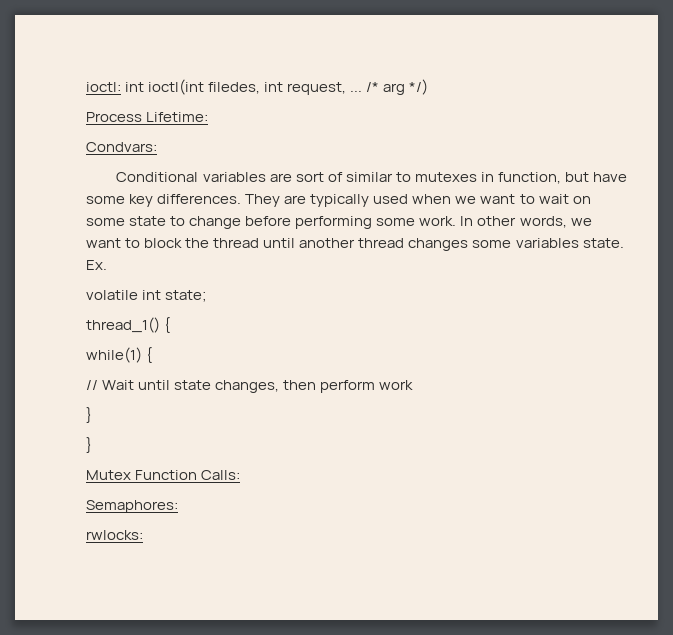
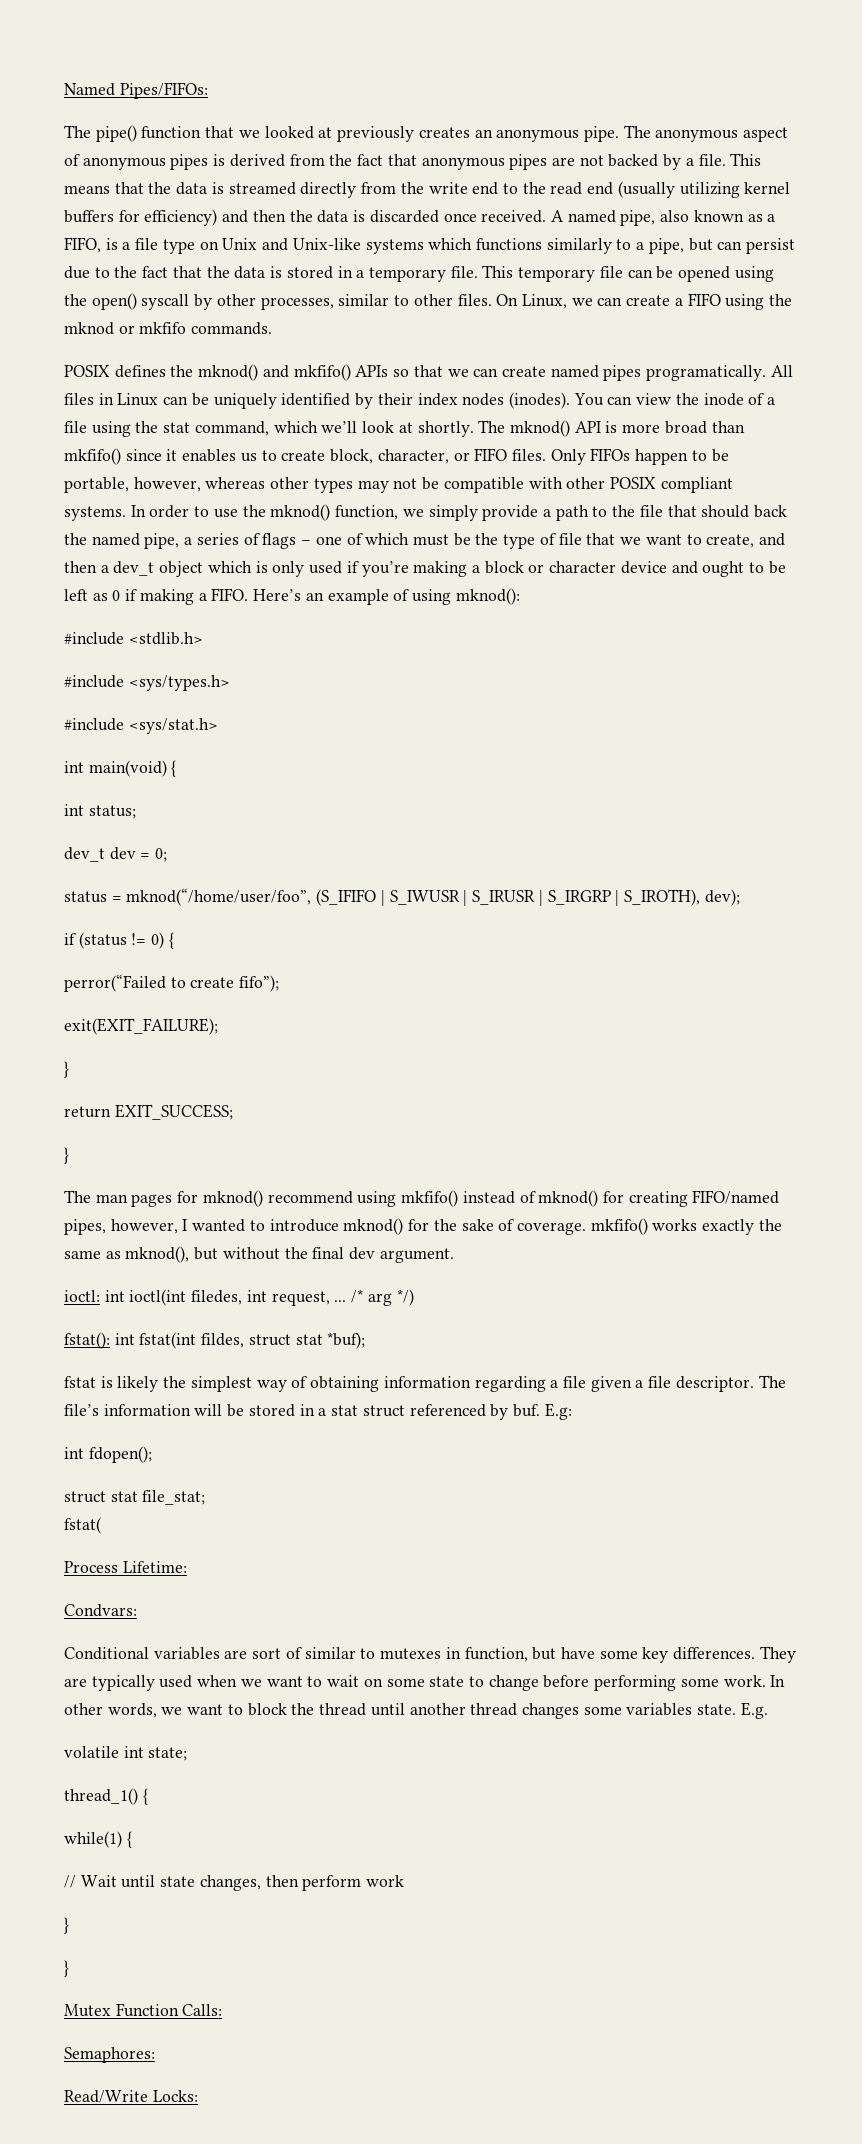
+ Named Pipes/FIFOs:
+ The pipe() function that we looked at previously creates an anonymous pipe. The anonymous aspect of anonymous pipes is derived from the fact that anonymous pipes are not backed by a file. This means that the data is streamed directly from the write end to the read end (usually utilizing kernel buffers for efficiency) and then the data is discarded once received. A named pipe, also known as a FIFO, is a file type on Unix and Unix-like systems which functions similarly to a pipe, but can persist due to the fact that the data is stored in a temporary file. This temporary file can be opened using the open() syscall by other processes, similar to other files. On Linux, we can create a FIFO using the mknod or mkfifo commands.
+ POSIX defines the mknod() and mkfifo() APIs so that we can create named pipes programatically. All files in Linux can be uniquely identified by their index nodes (inodes). You can view the inode of a file using the stat command, which we’ll look at shortly. The mknod() API is more broad than mkfifo() since it enables us to create block, character, or FIFO files. Only FIFOs happen to be portable, however, whereas other types may not be compatible with other POSIX compliant systems. In order to use the mknod() function, we simply provide a path to the file that should back the named pipe, a series of flags – one of which must be the type of file that we want to create, and then a dev_t object which is only used if you’re making a block or character device and ought to be left as 0 if making a FIFO. Here’s an example of using mknod():
+ #include <stdlib.h>
+ #include <sys/types.h>
+ #include <sys/stat.h>
+ int main(void) {
+ int status;
+ dev_t dev = 0;
+ status = mknod(“/home/user/foo”, (S_IFIFO | S_IWUSR | S_IRUSR | S_IRGRP | S_IROTH), dev);
+ if (status != 0) {
+ perror(“Failed to create fifo”);
+ exit(EXIT_FAILURE);
+ }
+ return EXIT_SUCCESS;
+ }
+ The man pages for mknod() recommend using mkfifo() instead of mknod() for creating FIFO/named pipes, however, I wanted to introduce mknod() for the sake of coverage. mkfifo() works exactly the same as mknod(), but without the final dev argument.
+ fstat(): int fstat(int fildes, struct stat *buf);
+ fstat is likely the simplest way of obtaining information regarding a file given a file descriptor. The file’s information will be stored in a stat struct referenced by buf. E.g:
+ int fdopen();
+ struct stat file_stat;
+ fstat(
- Ex.
+ E.g.
- rwlocks:
+ Read/Write Locks:

